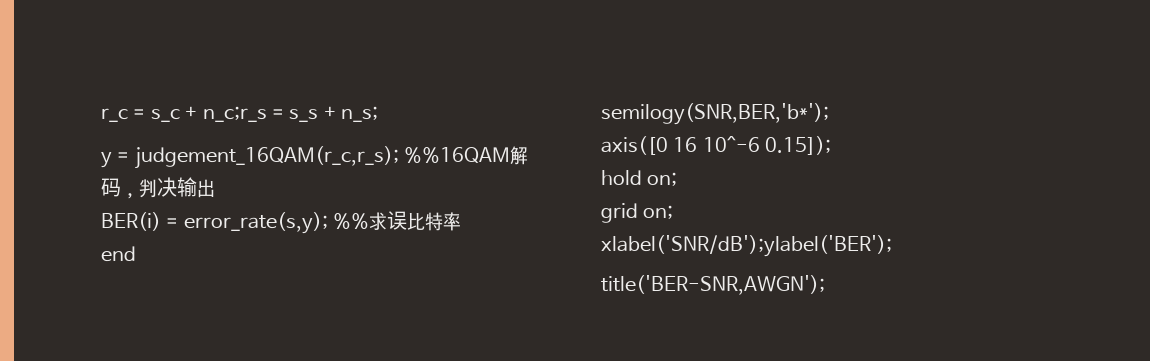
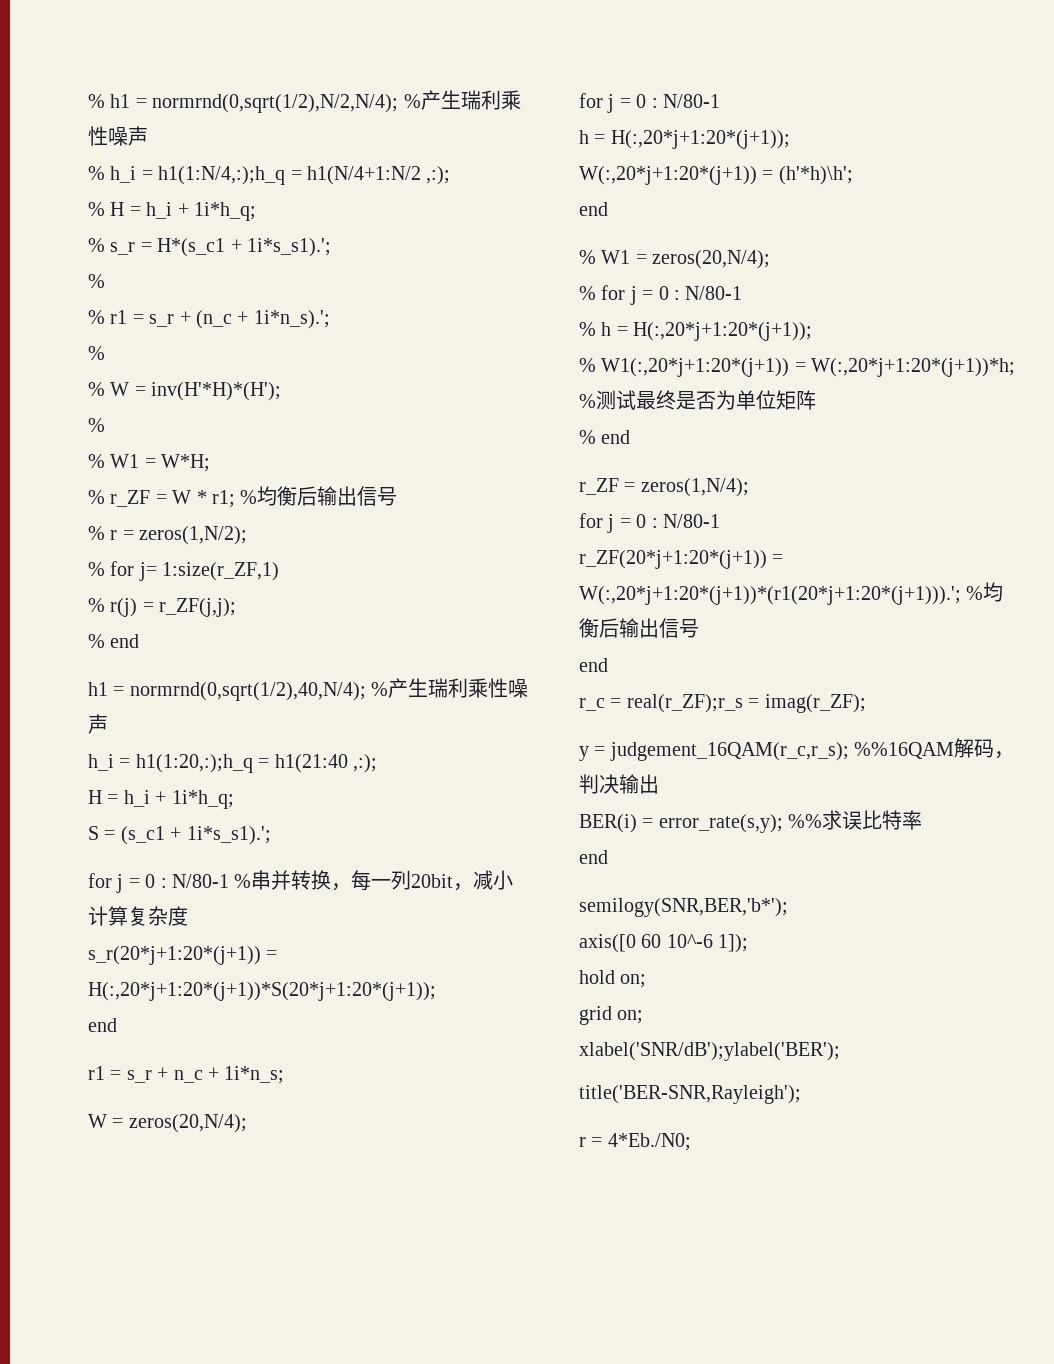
- r_c = s_c + n_c;r_s = s_s + n_s;
+ % h1 = normrnd(0,sqrt(1/2),N/2,N/4); %产生瑞利乘性噪声
+ % h_i = h1(1:N/4,:);h_q = h1(N/4+1:N/2 ,:);
+ % H = h_i + 1i*h_q;
+ % s_r = H*(s_c1 + 1i*s_s1).';
+ %
+ % r1 = s_r + (n_c + 1i*n_s).';
+ %
+ % W = inv(H'*H)*(H');
+ %
+ % W1 = W*H;
+ % r_ZF = W * r1; %均衡后输出信号
+ % r = zeros(1,N/2);
+ % for j= 1:size(r_ZF,1)
+ % r(j) = r_ZF(j,j);
+ % end
+ h1 = normrnd(0,sqrt(1/2),40,N/4); %产生瑞利乘性噪声
+ h_i = h1(1:20,:);h_q = h1(21:40 ,:);
+ H = h_i + 1i*h_q;
+ S = (s_c1 + 1i*s_s1).';
+ for j = 0 : N/80-1 %串并转换，每一列20bit，减小计算复杂度
+ s_r(20*j+1:20*(j+1)) = H(:,20*j+1:20*(j+1))*S(20*j+1:20*(j+1));
+ end
+ r1 = s_r + n_c + 1i*n_s;
+ W = zeros(20,N/4);
+ for j = 0 : N/80-1
+ h = H(:,20*j+1:20*(j+1));
+ W(:,20*j+1:20*(j+1)) = (h'*h)\h';
+ end
+ % W1 = zeros(20,N/4);
+ % for j = 0 : N/80-1
+ % h = H(:,20*j+1:20*(j+1));
+ % W1(:,20*j+1:20*(j+1)) = W(:,20*j+1:20*(j+1))*h; %测试最终是否为单位矩阵
+ % end
+ r_ZF = zeros(1,N/4);
+ for j = 0 : N/80-1
+ r_ZF(20*j+1:20*(j+1)) = W(:,20*j+1:20*(j+1))*(r1(20*j+1:20*(j+1))).'; %均衡后输出信号
+ end
+ r_c = real(r_ZF);r_s = imag(r_ZF);
- axis([0 16 10^-6 0.15]);
+ axis([0 60 10^-6 1]);
- title('BER-SNR,AWGN');
+ title('BER-SNR,Rayleigh');
+ r = 4*Eb./N0;

